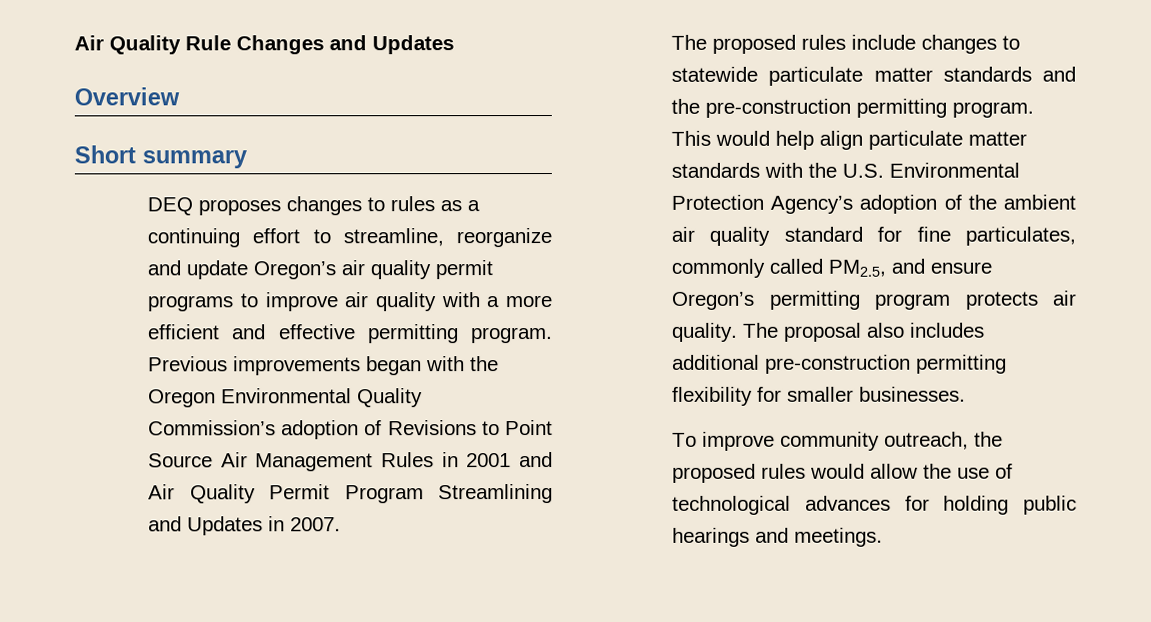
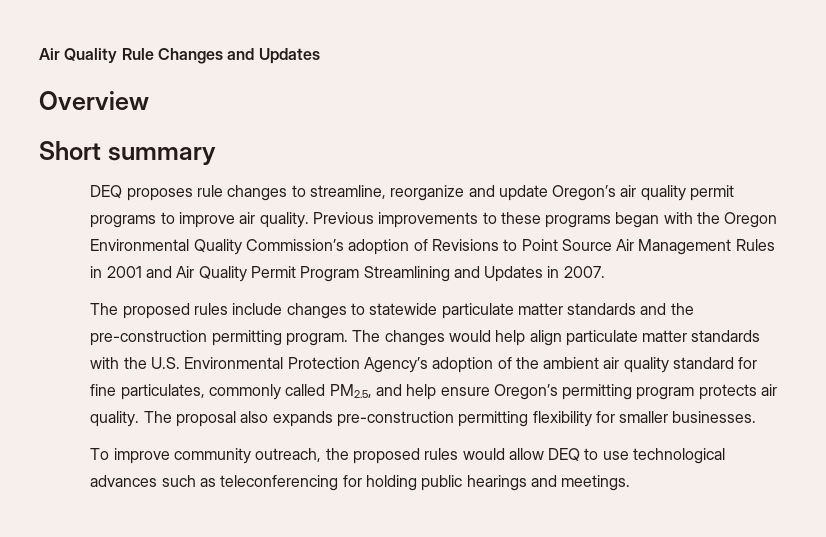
- DEQ proposes changes to rules as a continuing effort to streamline, reorganize and update Oregon’s air quality permit programs to improve air quality with a more efficient and effective permitting program. Previous improvements began with the Oregon Environmental Quality Commission’s adoption of Revisions to Point Source Air Management Rules in 2001 and Air Quality Permit Program Streamlining and Updates in 2007.
+ DEQ proposes rule changes to streamline, reorganize and update Oregon’s air quality permit programs to improve air quality. Previous improvements to these programs began with the Oregon Environmental Quality Commission’s adoption of Revisions to Point Source Air Management Rules in 2001 and Air Quality Permit Program Streamlining and Updates in 2007.
- This would help align particulate matter standards with the U.S. Environmental Protection Agency’s adoption of the ambient air quality standard for fine particulates, commonly called PM2.5, and ensure Oregon’s permitting program protects air quality.
+ The changes would help align particulate matter standards with the U.S. Environmental Protection Agency’s adoption of the ambient air quality standard for fine particulates, commonly called PM2.5, and help ensure Oregon’s permitting program protects air quality.
- The proposal also includes additional pre-construction permitting flexibility for smaller businesses.
+ The proposal also expands pre-construction permitting flexibility for smaller businesses.
- To improve community outreach, the proposed rules would allow the use of technological advances for holding public hearings and meetings.
+ To improve community outreach, the proposed rules would allow DEQ to use technological advances such as teleconferencing for holding public hearings and meetings.

